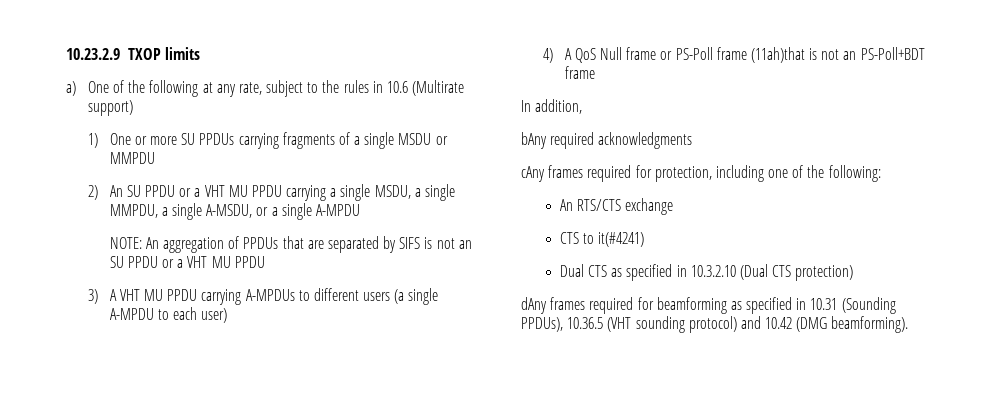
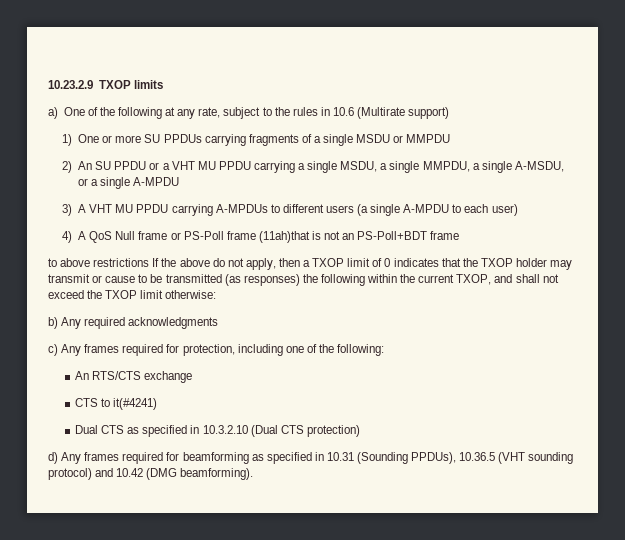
- NOTE: An aggregation of PPDUs that are separated by SIFS is not an SU PPDU or a VHT MU PPDU
- In addition,
- bAny required acknowledgments
+ to above restrictions If the above do not apply, then a TXOP limit of 0 indicates that the TXOP holder may transmit or cause to be transmitted (as responses) the following within the current TXOP, and shall not exceed the TXOP limit otherwise:
+ b) Any required acknowledgments
- cAny frames required for protection, including one of the following:
+ c) Any frames required for protection, including one of the following:
- dAny frames required for beamforming as specified in 10.31 (Sounding PPDUs), 10.36.5 (VHT sounding protocol) and 10.42 (DMG beamforming).
+ d) Any frames required for beamforming as specified in 10.31 (Sounding PPDUs), 10.36.5 (VHT sounding protocol) and 10.42 (DMG beamforming).

